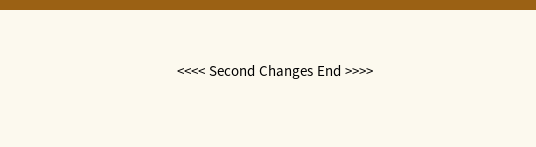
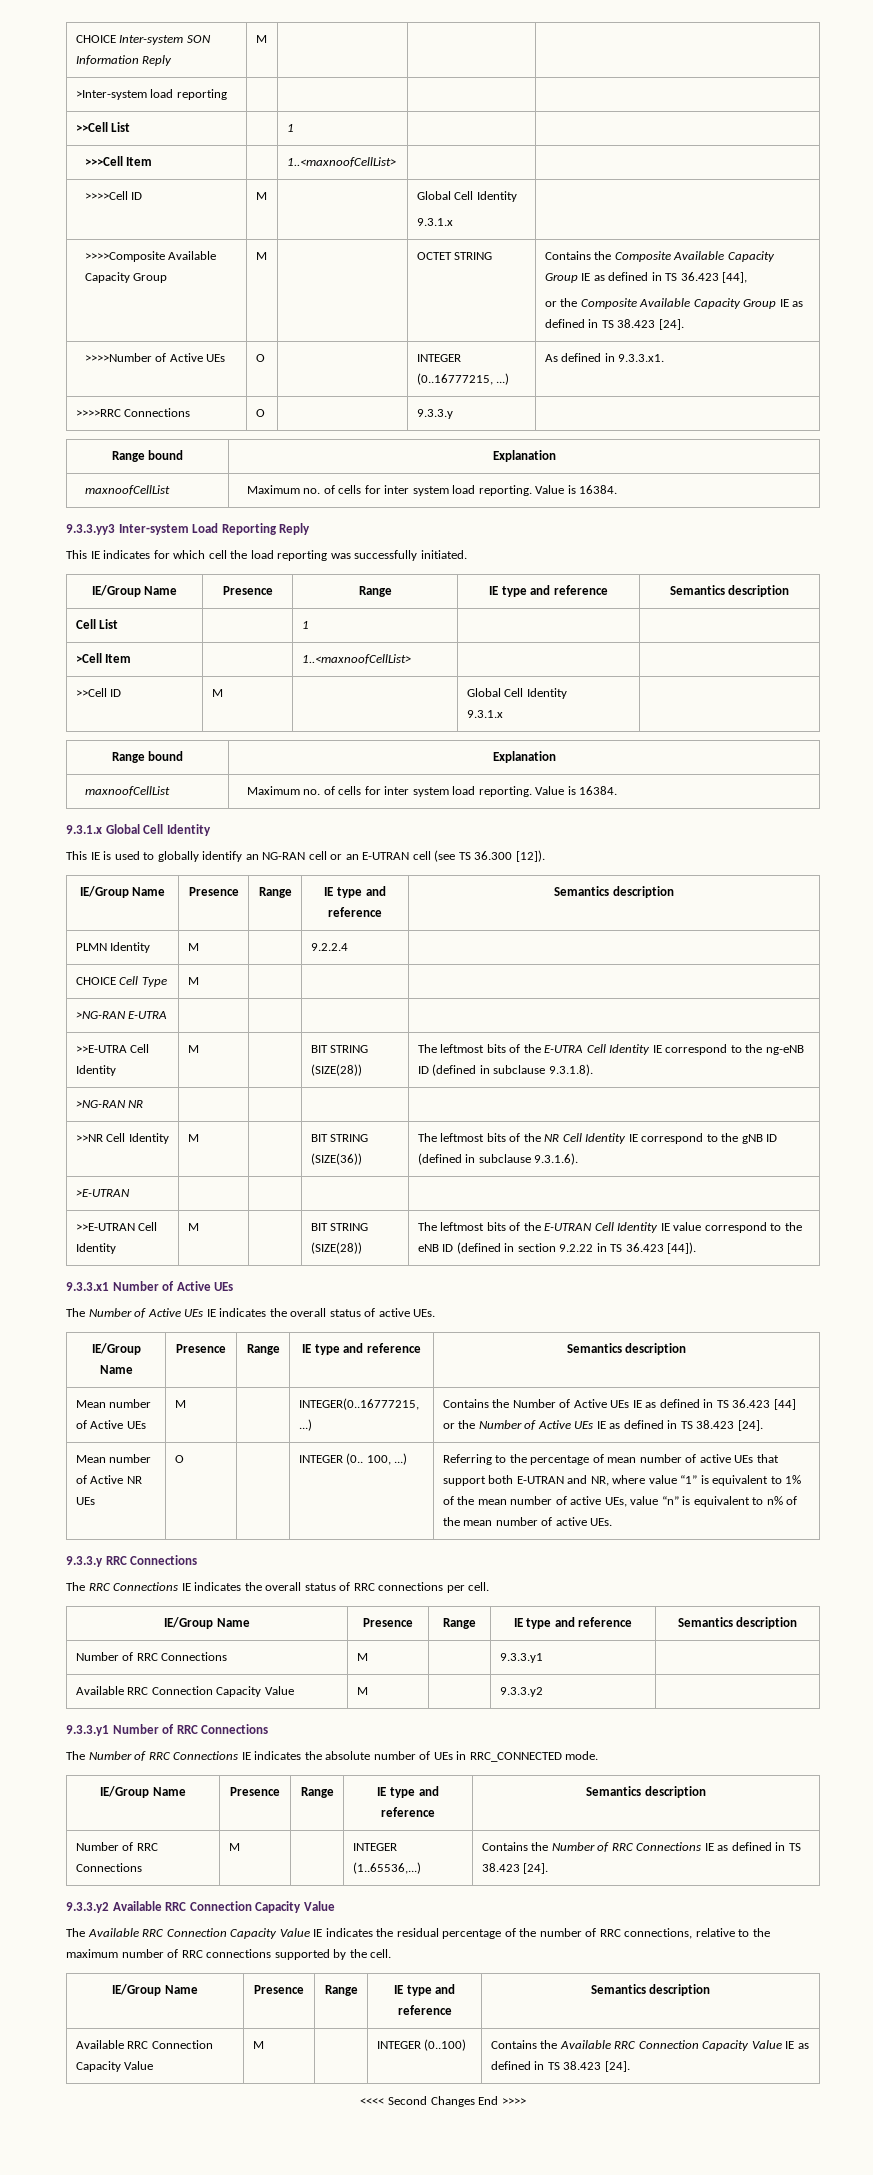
+ CHOICE Inter-system SON Information Reply | M | | |
+ >Inter-system load reporting | | | |
+ >>Cell List | | 1 | |
+ >>>Cell Item | | 1..<maxnoofCellList> | |
+ >>>>Cell ID | M | | Global Cell Identity
+ 9.3.1.x |
+ >>>>Composite Available Capacity Group | M | | OCTET STRING | Contains the Composite Available Capacity Group IE as defined in TS 36.423 [44],
+ or the Composite Available Capacity Group IE as defined in TS 38.423 [24].
+ >>>>Number of Active UEs | O | | INTEGER (0..16777215, ...) | As defined in 9.3.3.x1.
+ >>>>RRC Connections | O | | 9.3.3.y |
+ Range bound | Explanation
+ maxnoofCellList | Maximum no. of cells for inter system load reporting. Value is 16384.
+ 9.3.3.yy3 Inter-system Load Reporting Reply
+ This IE indicates for which cell the load reporting was successfully initiated.
+ IE/Group Name | Presence | Range | IE type and reference | Semantics description
+ Cell List | | 1 | |
+ >Cell Item | | 1..<maxnoofCellList> | |
+ >>Cell ID | M | | Global Cell Identity
+ 9.3.1.x |
+ Range bound | Explanation
+ maxnoofCellList | Maximum no. of cells for inter system load reporting. Value is 16384.
+ 9.3.1.x Global Cell Identity
+ This IE is used to globally identify an NG-RAN cell or an E-UTRAN cell (see TS 36.300 [12]).
+ IE/Group Name | Presence | Range | IE type and reference | Semantics description
+ PLMN Identity | M | | 9.2.2.4 |
+ CHOICE Cell Type | M | | |
+ >NG-RAN E-UTRA | | | |
+ >>E-UTRA Cell Identity | M | | BIT STRING (SIZE(28)) | The leftmost bits of the E-UTRA Cell Identity IE correspond to the ng-eNB ID (defined in subclause 9.3.1.8).
+ >NG-RAN NR | | | |
+ >>NR Cell Identity | M | | BIT STRING (SIZE(36)) | The leftmost bits of the NR Cell Identity IE correspond to the gNB ID (defined in subclause 9.3.1.6).
+ >E-UTRAN | | | |
+ >>E-UTRAN Cell Identity | M | | BIT STRING (SIZE(28)) | The leftmost bits of the E-UTRAN Cell Identity IE value correspond to the eNB ID (defined in section 9.2.22 in TS 36.423 [44]).
+ 9.3.3.x1 Number of Active UEs
+ The Number of Active UEs IE indicates the overall status of active UEs.
+ IE/Group Name | Presence | Range | IE type and reference | Semantics description
+ Mean number of Active UEs | M | | INTEGER(0..16777215, ...) | Contains the Number of Active UEs IE as defined in TS 36.423 [44] or the Number of Active UEs IE as defined in TS 38.423 [24].
+ Mean number of Active NR UEs | O | | INTEGER (0.. 100, ...) | Referring to the percentage of mean number of active UEs that support both E-UTRAN and NR, where value “1” is equivalent to 1% of the mean number of active UEs, value “n” is equivalent to n% of the mean number of active UEs.
+ 9.3.3.y RRC Connections
+ The RRC Connections IE indicates the overall status of RRC connections per cell.
+ IE/Group Name | Presence | Range | IE type and reference | Semantics description
+ Number of RRC Connections | M | | 9.3.3.y1 |
+ Available RRC Connection Capacity Value | M | | 9.3.3.y2 |
+ 9.3.3.y1 Number of RRC Connections
+ The Number of RRC Connections IE indicates the absolute number of UEs in RRC_CONNECTED mode.
+ IE/Group Name | Presence | Range | IE type and reference | Semantics description
+ Number of RRC Connections | M | | INTEGER (1..65536,...) | Contains the Number of RRC Connections IE as defined in TS 38.423 [24].
+ 9.3.3.y2 Available RRC Connection Capacity Value
+ The Available RRC Connection Capacity Value IE indicates the residual percentage of the number of RRC connections, relative to the maximum number of RRC connections supported by the cell.
+ IE/Group Name | Presence | Range | IE type and reference | Semantics description
+ Available RRC Connection Capacity Value | M | | INTEGER (0..100) | Contains the Available RRC Connection Capacity Value IE as defined in TS 38.423 [24].

